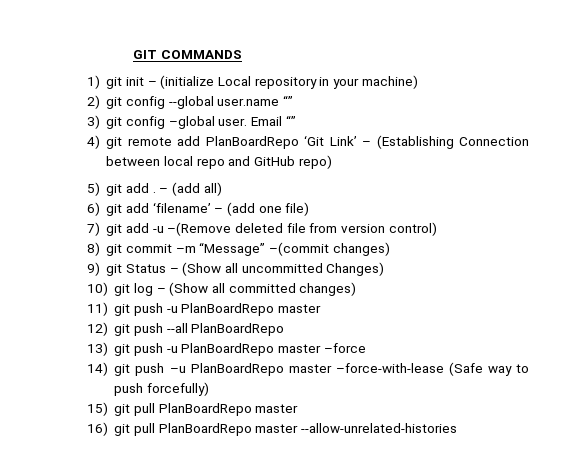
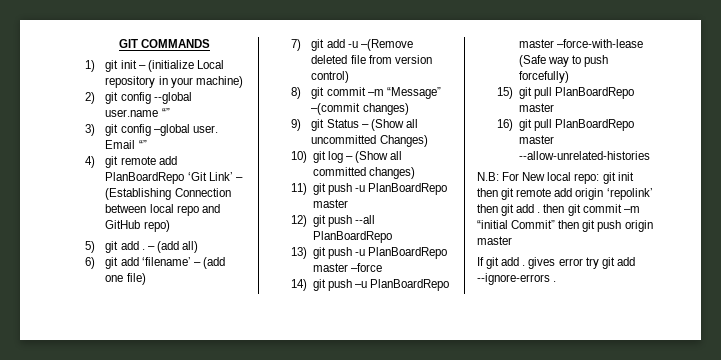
+ N.B: For New local repo: git init then git remote add origin ‘repolink’ then git add . then git commit –m “initial Commit” then git push origin master
+ If git add . gives error try git add --ignore-errors .

